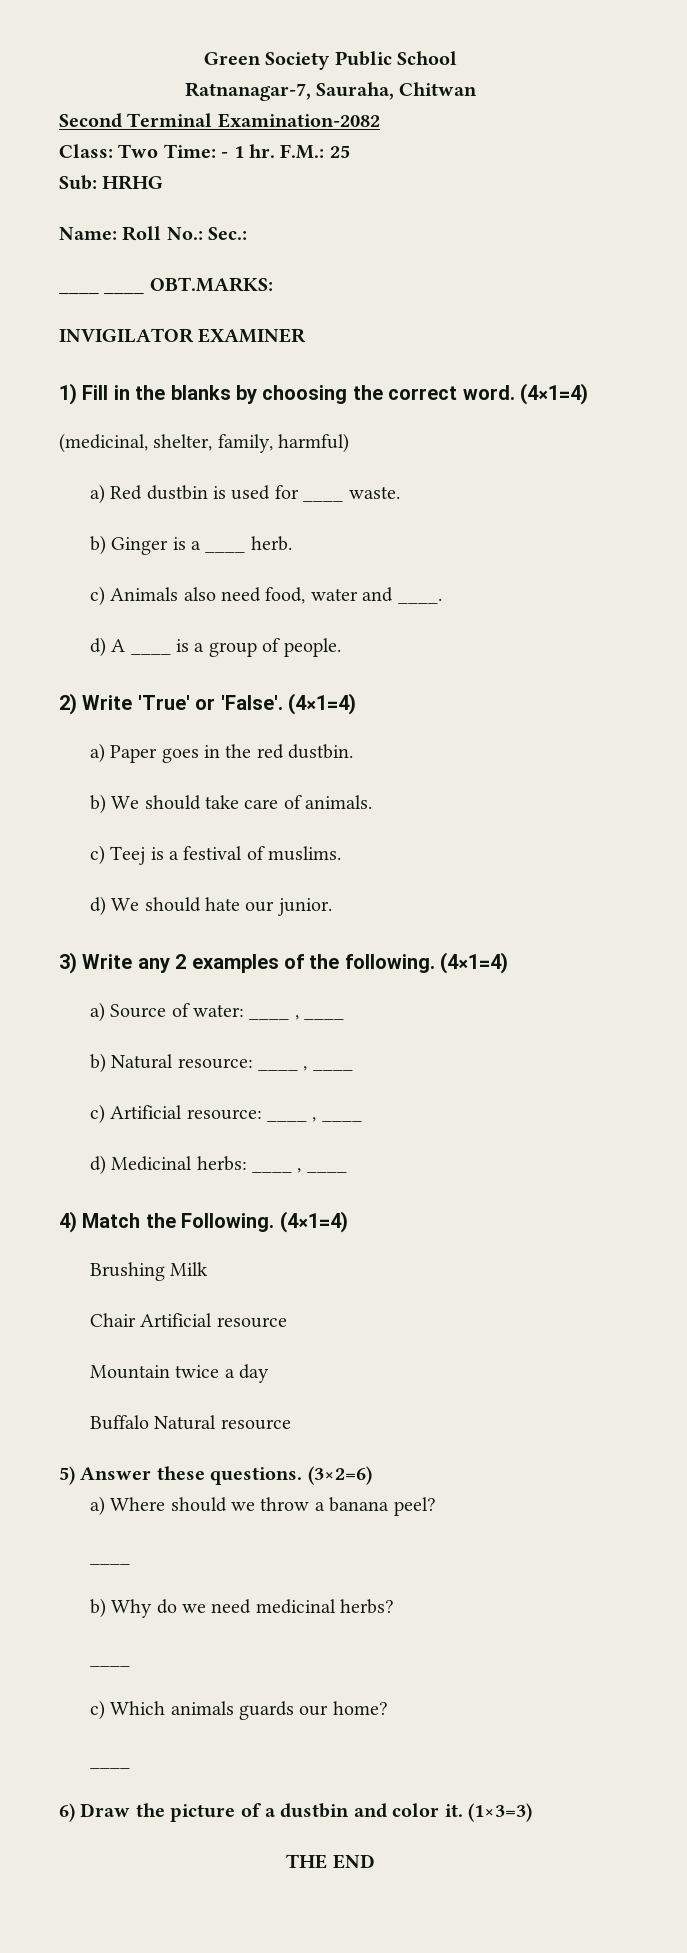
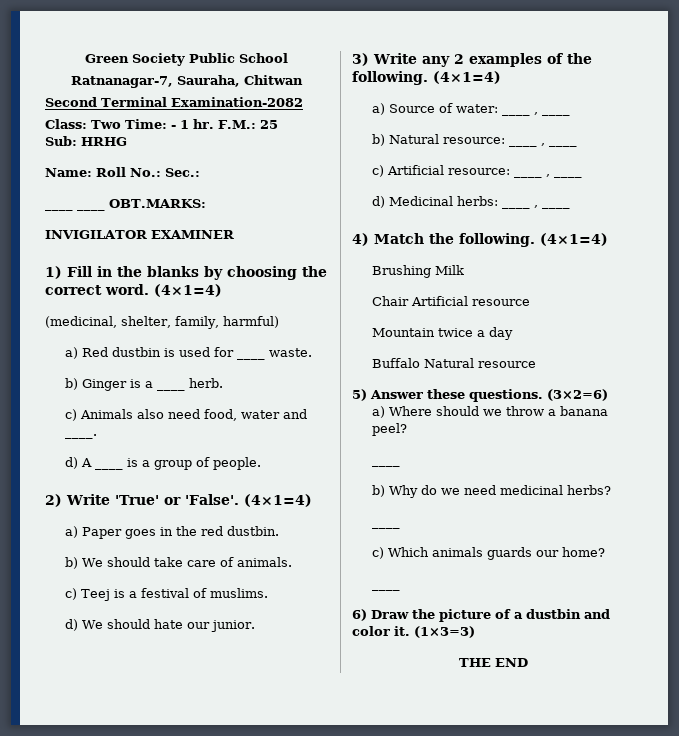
- 4) Match the Following.
+ 4) Match the following.

